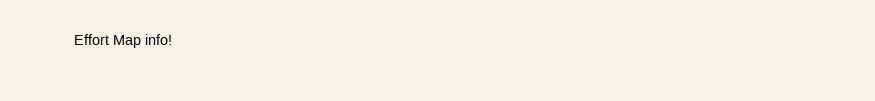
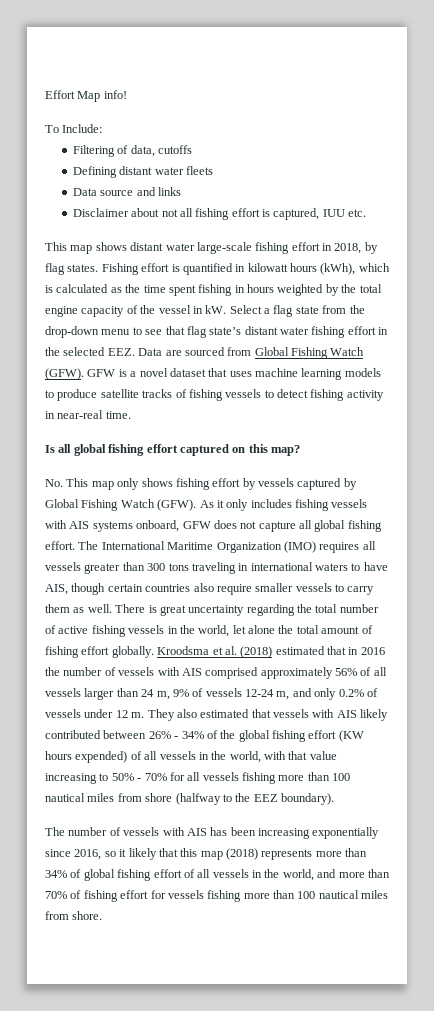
+ To Include:
+ Filtering of data, cutoffs
+ Defining distant water fleets
+ Data source and links
+ Disclaimer about not all fishing effort is captured, IUU etc.
+ This map shows distant water large-scale fishing effort in 2018, by flag states. Fishing effort is quantified in kilowatt hours (kWh), which is calculated as the time spent fishing in hours weighted by the total engine capacity of the vessel in kW. Select a flag state from the drop-down menu to see that flag state’s distant water fishing effort in the selected EEZ. Data are sourced from Global Fishing Watch (GFW). GFW is a novel dataset that uses machine learning models to produce satellite tracks of fishing vessels to detect fishing activity in near-real time.
+ Is all global fishing effort captured on this map?
+ No. This map only shows fishing effort by vessels captured by Global Fishing Watch (GFW). As it only includes fishing vessels with AIS systems onboard, GFW does not capture all global fishing effort. The International Maritime Organization (IMO) requires all vessels greater than 300 tons traveling in international waters to have AIS, though certain countries also require smaller vessels to carry them as well. There is great uncertainty regarding the total number of active fishing vessels in the world, let alone the total amount of fishing effort globally. Kroodsma et al. (2018) estimated that in 2016 the number of vessels with AIS comprised approximately 56% of all vessels larger than 24 m, 9% of vessels 12-24 m, and only 0.2% of vessels under 12 m. They also estimated that vessels with AIS likely contributed between 26% - 34% of the global fishing effort (KW hours expended) of all vessels in the world, with that value increasing to 50% - 70% for all vessels fishing more than 100 nautical miles from shore (halfway to the EEZ boundary).
+ The number of vessels with AIS has been increasing exponentially since 2016, so it likely that this map (2018) represents more than 34% of global fishing effort of all vessels in the world, and more than 70% of fishing effort for vessels fishing more than 100 nautical miles from shore.

